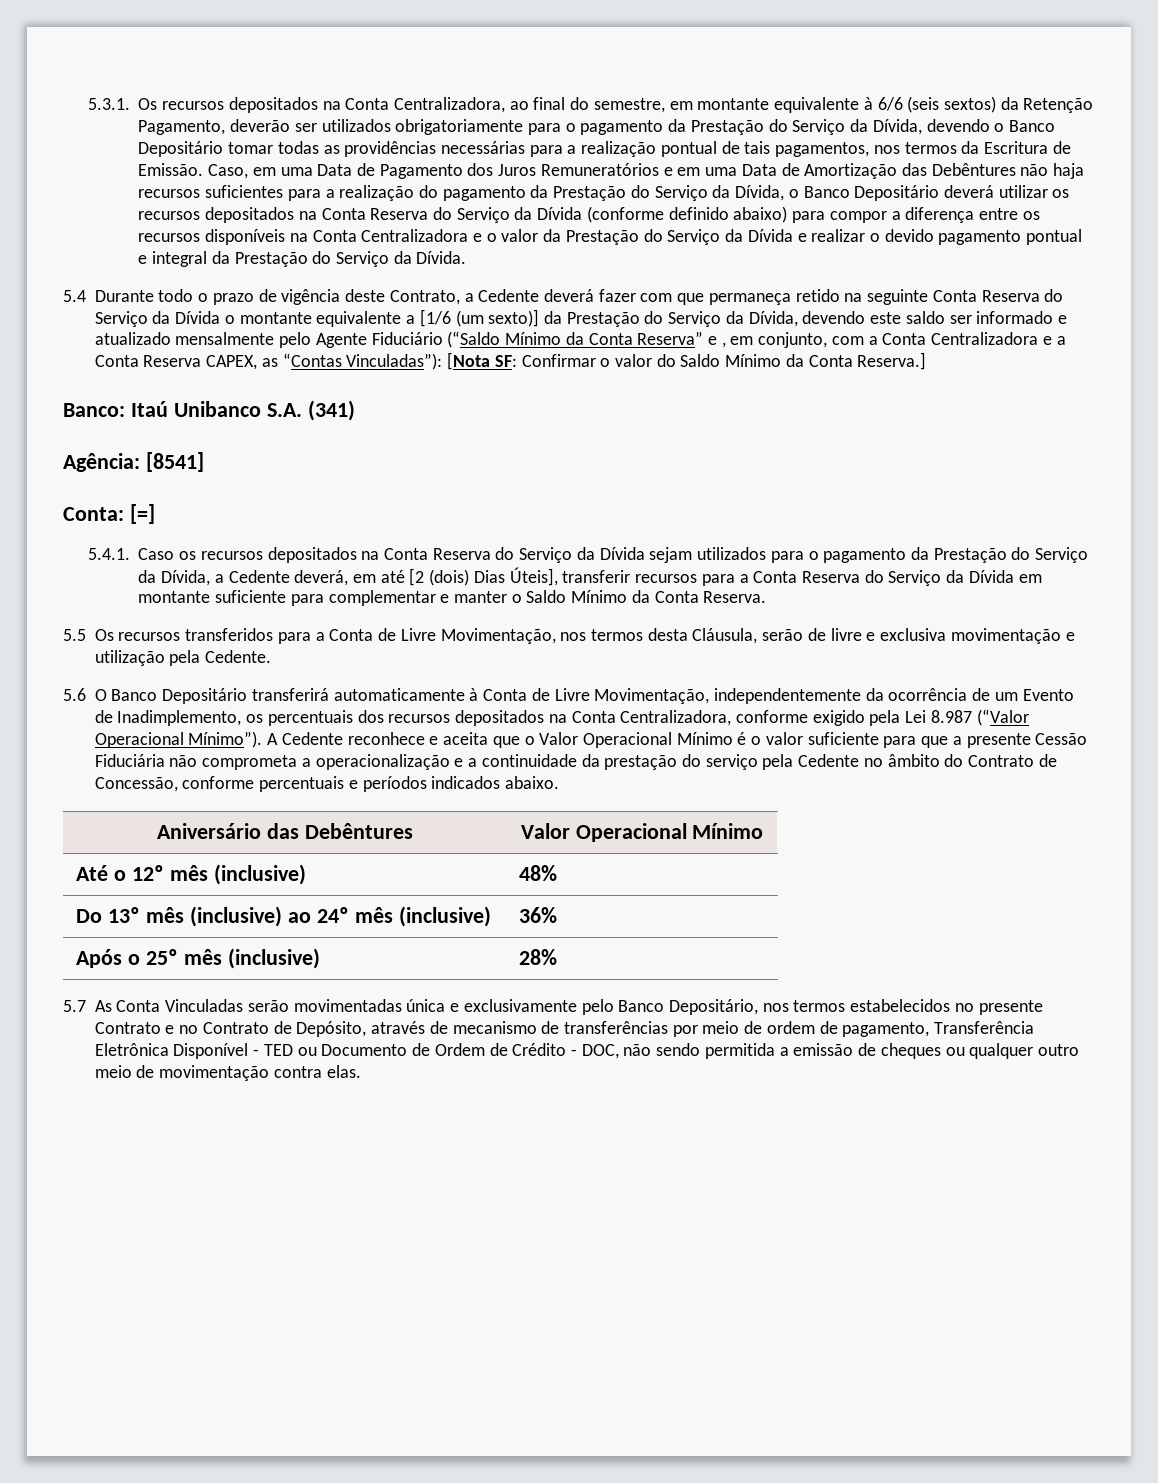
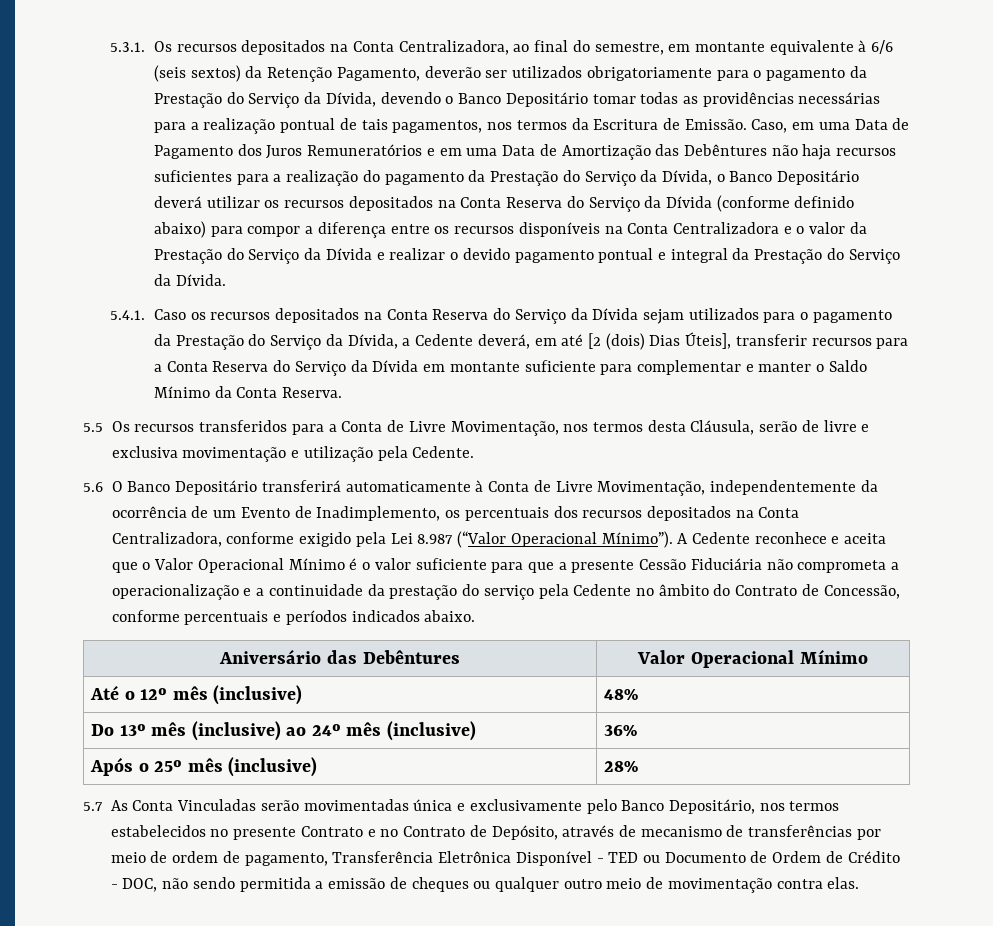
- 5.4 Durante todo o prazo de vigência deste Contrato, a Cedente deverá fazer com que permaneça retido na seguinte Conta Reserva do Serviço da Dívida o montante equivalente a [1/6 (um sexto)] da Prestação do Serviço da Dívida, devendo este saldo ser informado e atualizado mensalmente pelo Agente Fiduciário (“Saldo Mínimo da Conta Reserva” e , em conjunto, com a Conta Centralizadora e a Conta Reserva CAPEX, as “Contas Vinculadas”): [Nota SF: Confirmar o valor do Saldo Mínimo da Conta Reserva.]
- Banco: Itaú Unibanco S.A. (341)
- Agência: [8541]
- Conta: [=]

